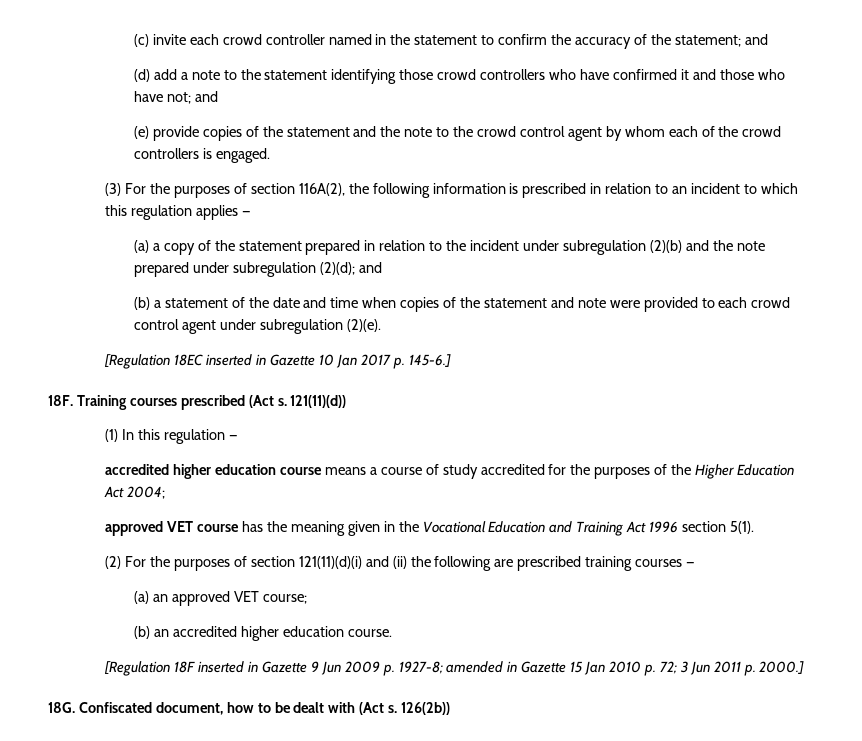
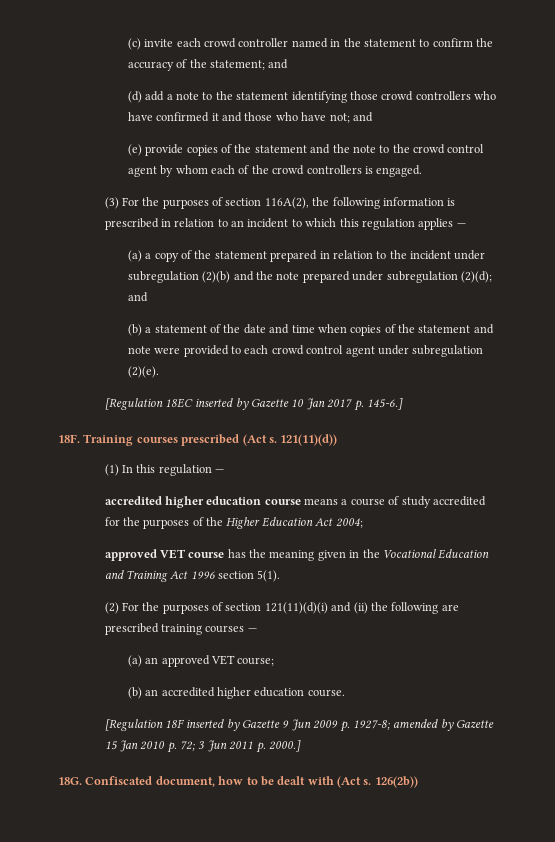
- [Regulation 18EC inserted in Gazette 10 Jan 2017 p. 145-6.]
+ [Regulation 18EC inserted by Gazette 10 Jan 2017 p. 145-6.]
- [Regulation 18F inserted in Gazette 9 Jun 2009 p. 1927-8; amended in Gazette 15 Jan 2010 p. 72; 3 Jun 2011 p. 2000.]
+ [Regulation 18F inserted by Gazette 9 Jun 2009 p. 1927-8; amended by Gazette 15 Jan 2010 p. 72; 3 Jun 2011 p. 2000.]

